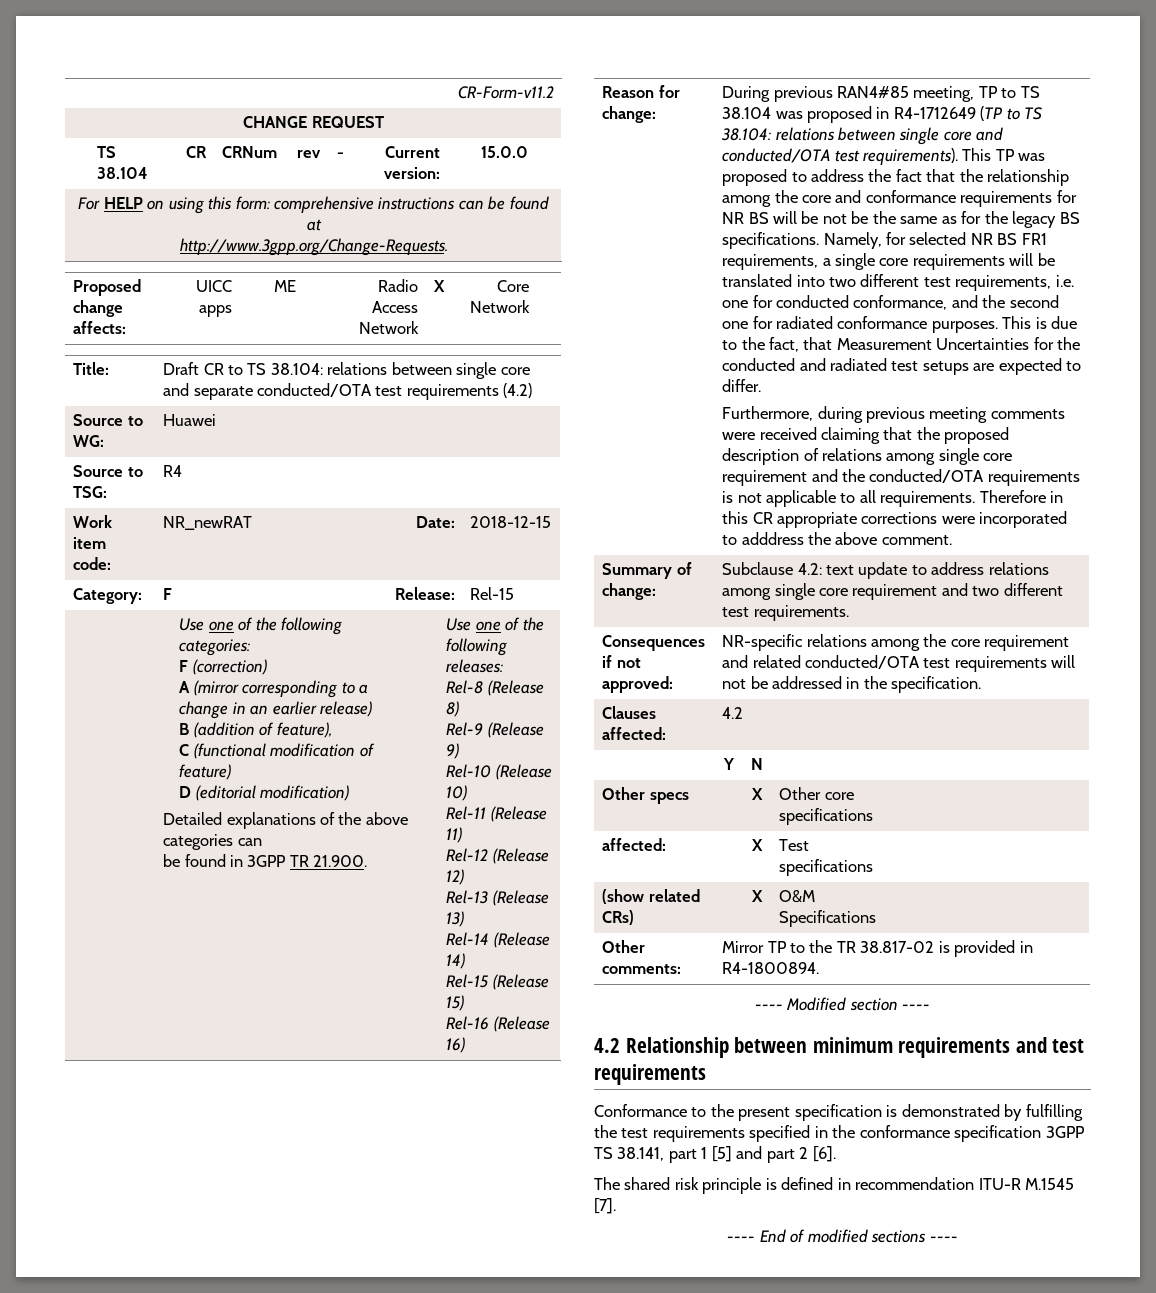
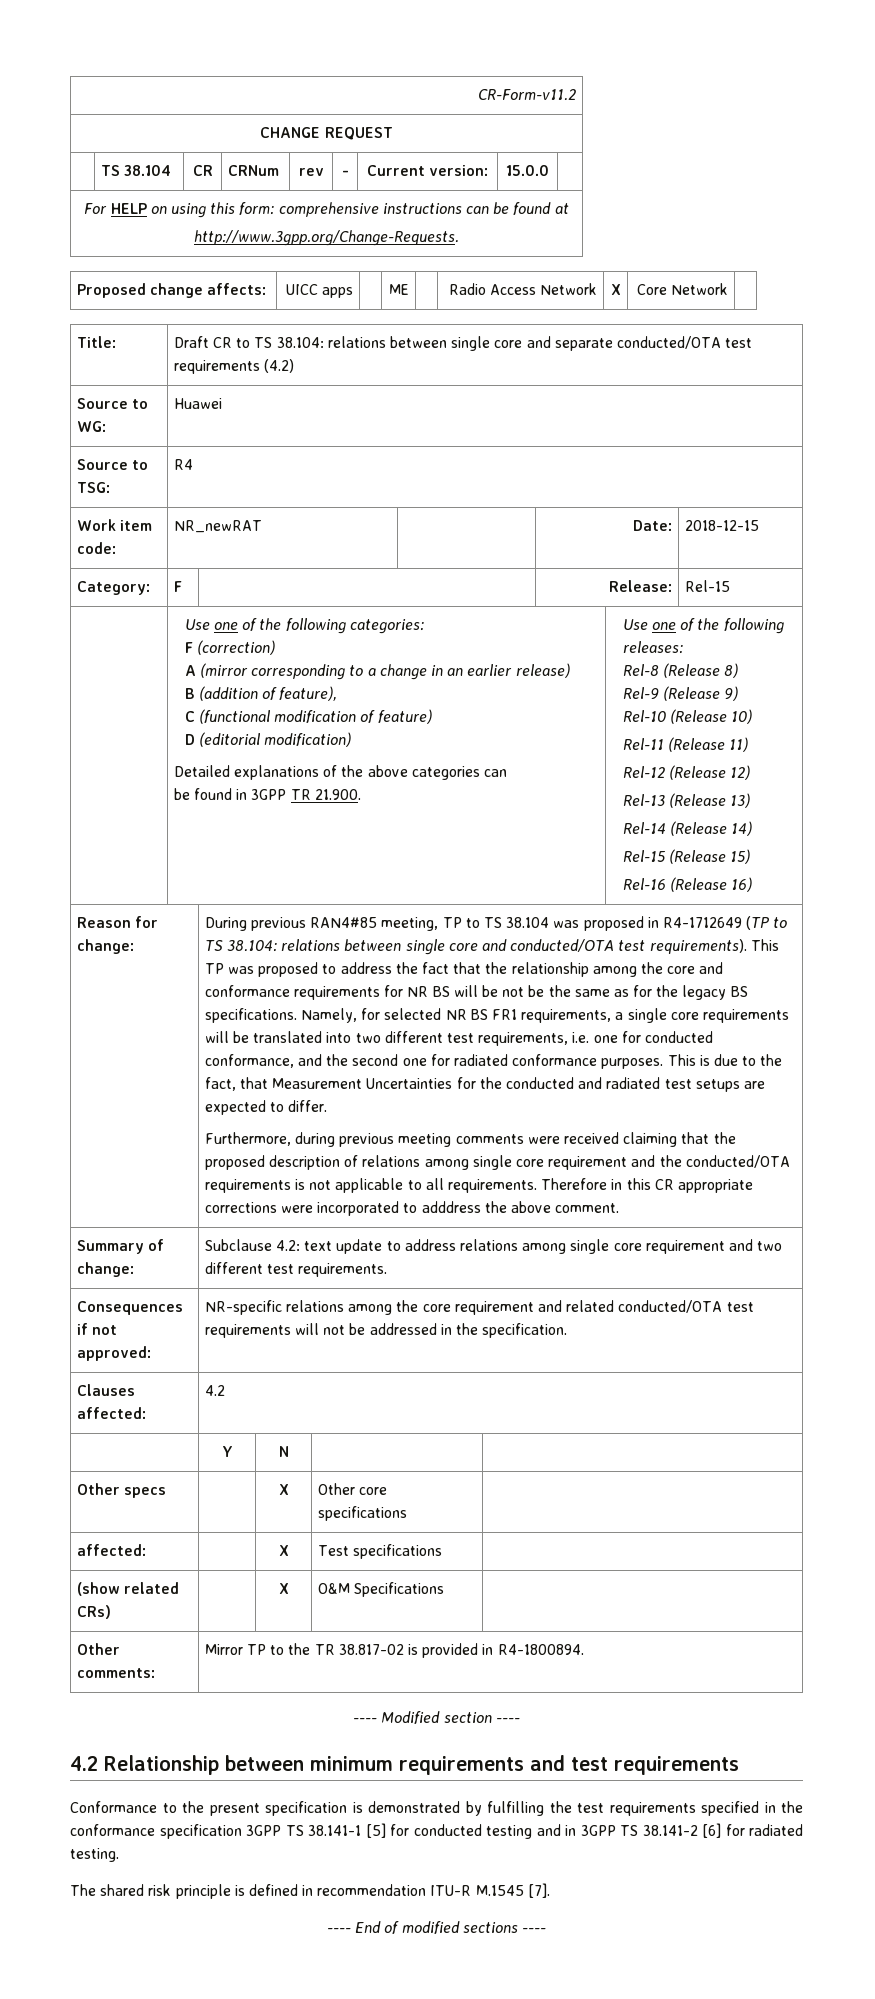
- Conformance to the present specification is demonstrated by fulfilling the test requirements specified in the conformance specification 3GPP TS 38.141, part 1 [5] and part 2 [6].
+ Conformance to the present specification is demonstrated by fulfilling the test requirements specified in the conformance specification 3GPP TS 38.141-1 [5] for conducted testing and in 3GPP TS 38.141-2 [6] for radiated testing.

